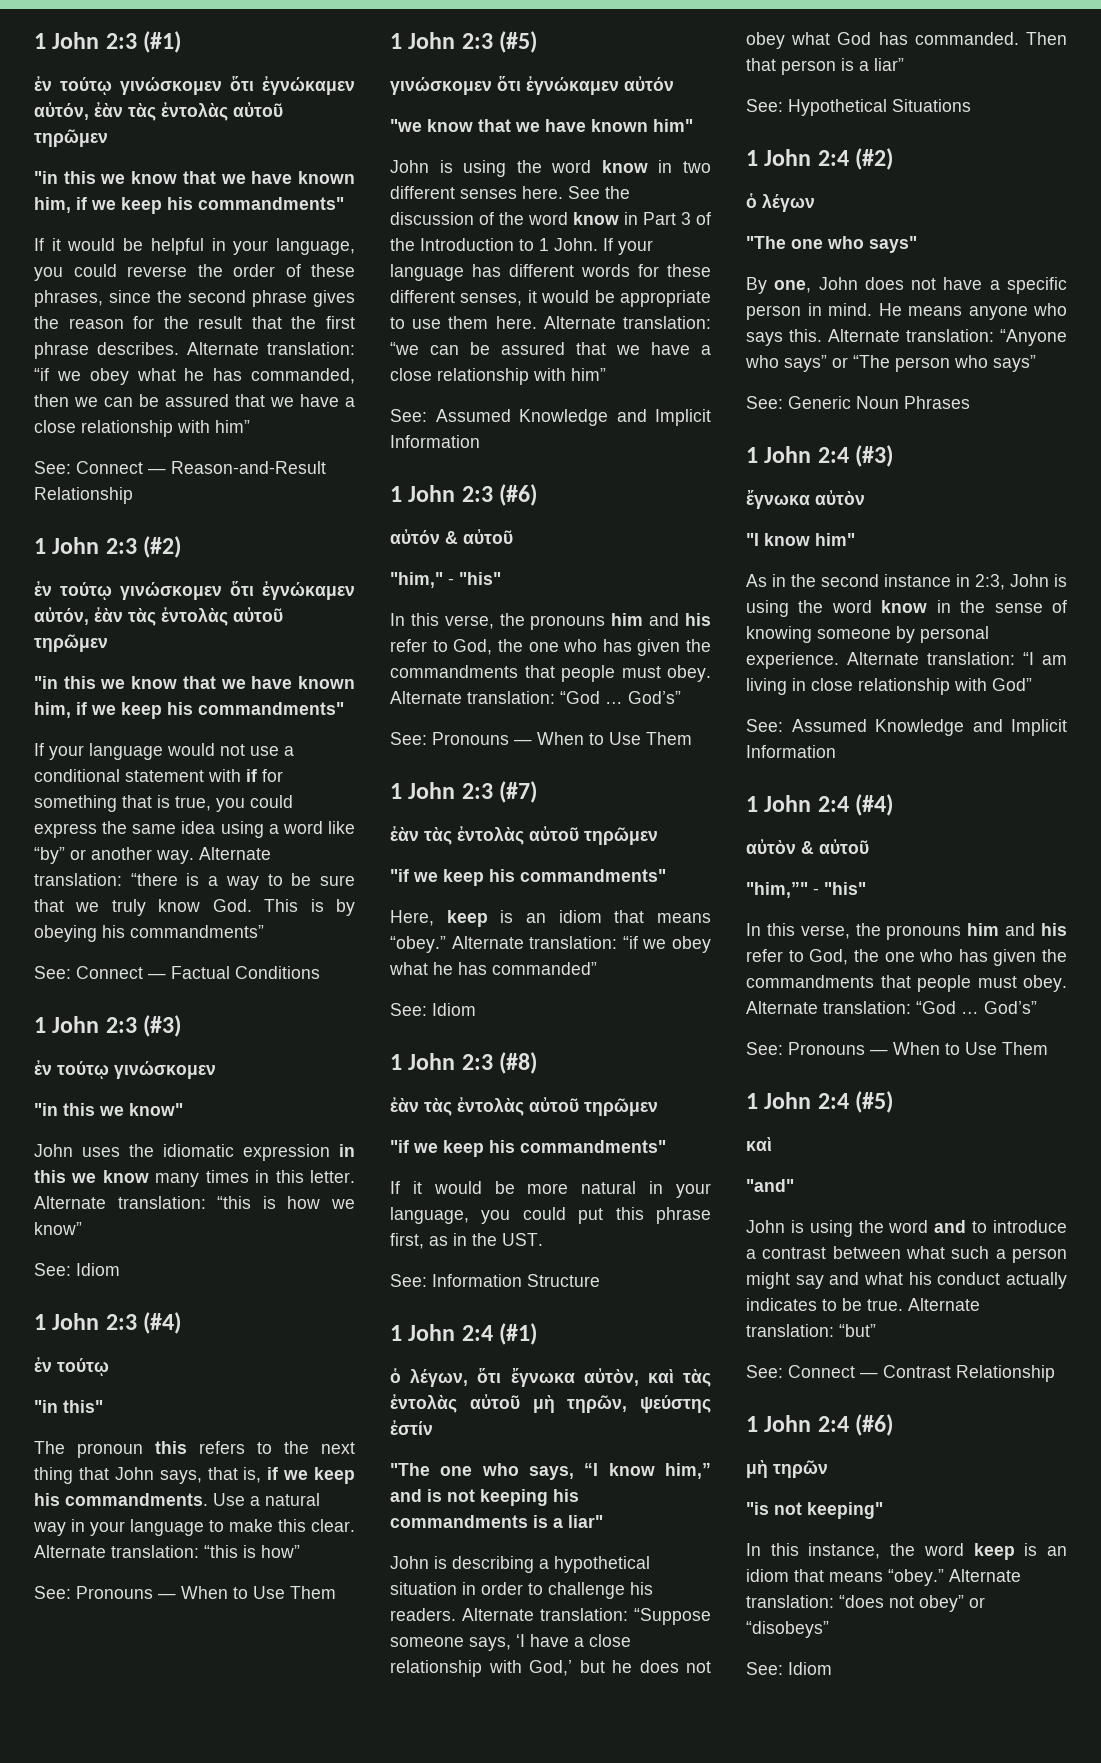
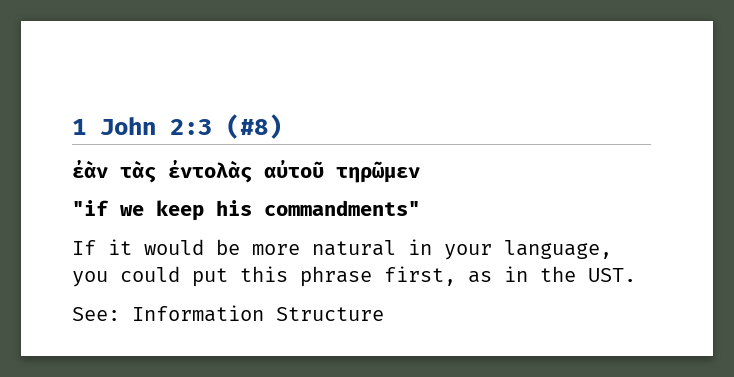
- 1 John 2:3 (#1)
- ἐν τούτῳ γινώσκομεν ὅτι ἐγνώκαμεν αὐτόν, ἐὰν τὰς ἐντολὰς αὐτοῦ τηρῶμεν
- "in this we know that we have known him, if we keep his commandments"
- If it would be helpful in your language, you could reverse the order of these phrases, since the second phrase gives the reason for the result that the first phrase describes. Alternate translation: “if we obey what he has commanded, then we can be assured that we have a close relationship with him”
- See: Connect — Reason-and-Result Relationship
- 1 John 2:3 (#2)
- ἐν τούτῳ γινώσκομεν ὅτι ἐγνώκαμεν αὐτόν, ἐὰν τὰς ἐντολὰς αὐτοῦ τηρῶμεν
- "in this we know that we have known him, if we keep his commandments"
- If your language would not use a conditional statement with if for something that is true, you could express the same idea using a word like “by” or another way. Alternate translation: “there is a way to be sure that we truly know God. This is by obeying his commandments”
- See: Connect — Factual Conditions
- 1 John 2:3 (#3)
- ἐν τούτῳ γινώσκομεν
- "in this we know"
- John uses the idiomatic expression in this we know many times in this letter. Alternate translation: “this is how we know”
- See: Idiom
- 1 John 2:3 (#4)
- ἐν τούτῳ
- "in this"
- The pronoun this refers to the next thing that John says, that is, if we keep his commandments. Use a natural way in your language to make this clear. Alternate translation: “this is how”
- See: Pronouns — When to Use Them
- 1 John 2:3 (#5)
- γινώσκομεν ὅτι ἐγνώκαμεν αὐτόν
- "we know that we have known him"
- John is using the word know in two different senses here. See the discussion of the word know in Part 3 of the Introduction to 1 John. If your language has different words for these different senses, it would be appropriate to use them here. Alternate translation: “we can be assured that we have a close relationship with him”
- See: Assumed Knowledge and Implicit Information
- 1 John 2:3 (#6)
- αὐτόν & αὐτοῦ
- "him," - "his"
- In this verse, the pronouns him and his refer to God, the one who has given the commandments that people must obey. Alternate translation: “God … God’s”
- See: Pronouns — When to Use Them
- 1 John 2:3 (#7)
- ἐὰν τὰς ἐντολὰς αὐτοῦ τηρῶμεν
- "if we keep his commandments"
- Here, keep is an idiom that means “obey.” Alternate translation: “if we obey what he has commanded”
- See: Idiom
- 1 John 2:4 (#1)
- ὁ λέγων, ὅτι ἔγνωκα αὐτὸν, καὶ τὰς ἐντολὰς αὐτοῦ μὴ τηρῶν, ψεύστης ἐστίν
- "The one who says, “I know him,” and is not keeping his commandments is a liar"
- John is describing a hypothetical situation in order to challenge his readers. Alternate translation: “Suppose someone says, ‘I have a close relationship with God,’ but he does not obey what God has commanded. Then that person is a liar”
- See: Hypothetical Situations
- 1 John 2:4 (#2)
- ὁ λέγων
- "The one who says"
- By one, John does not have a specific person in mind. He means anyone who says this. Alternate translation: “Anyone who says” or “The person who says”
- See: Generic Noun Phrases
- 1 John 2:4 (#3)
- ἔγνωκα αὐτὸν
- "I know him"
- As in the second instance in 2:3, John is using the word know in the sense of knowing someone by personal experience. Alternate translation: “I am living in close relationship with God”
- See: Assumed Knowledge and Implicit Information
- 1 John 2:4 (#4)
- αὐτὸν & αὐτοῦ
- "him,”" - "his"
- In this verse, the pronouns him and his refer to God, the one who has given the commandments that people must obey. Alternate translation: “God … God’s”
- See: Pronouns — When to Use Them
- 1 John 2:4 (#5)
- καὶ
- "and"
- John is using the word and to introduce a contrast between what such a person might say and what his conduct actually indicates to be true. Alternate translation: “but”
- See: Connect — Contrast Relationship
- 1 John 2:4 (#6)
- μὴ τηρῶν
- "is not keeping"
- In this instance, the word keep is an idiom that means “obey.” Alternate translation: “does not obey” or “disobeys”
- See: Idiom

